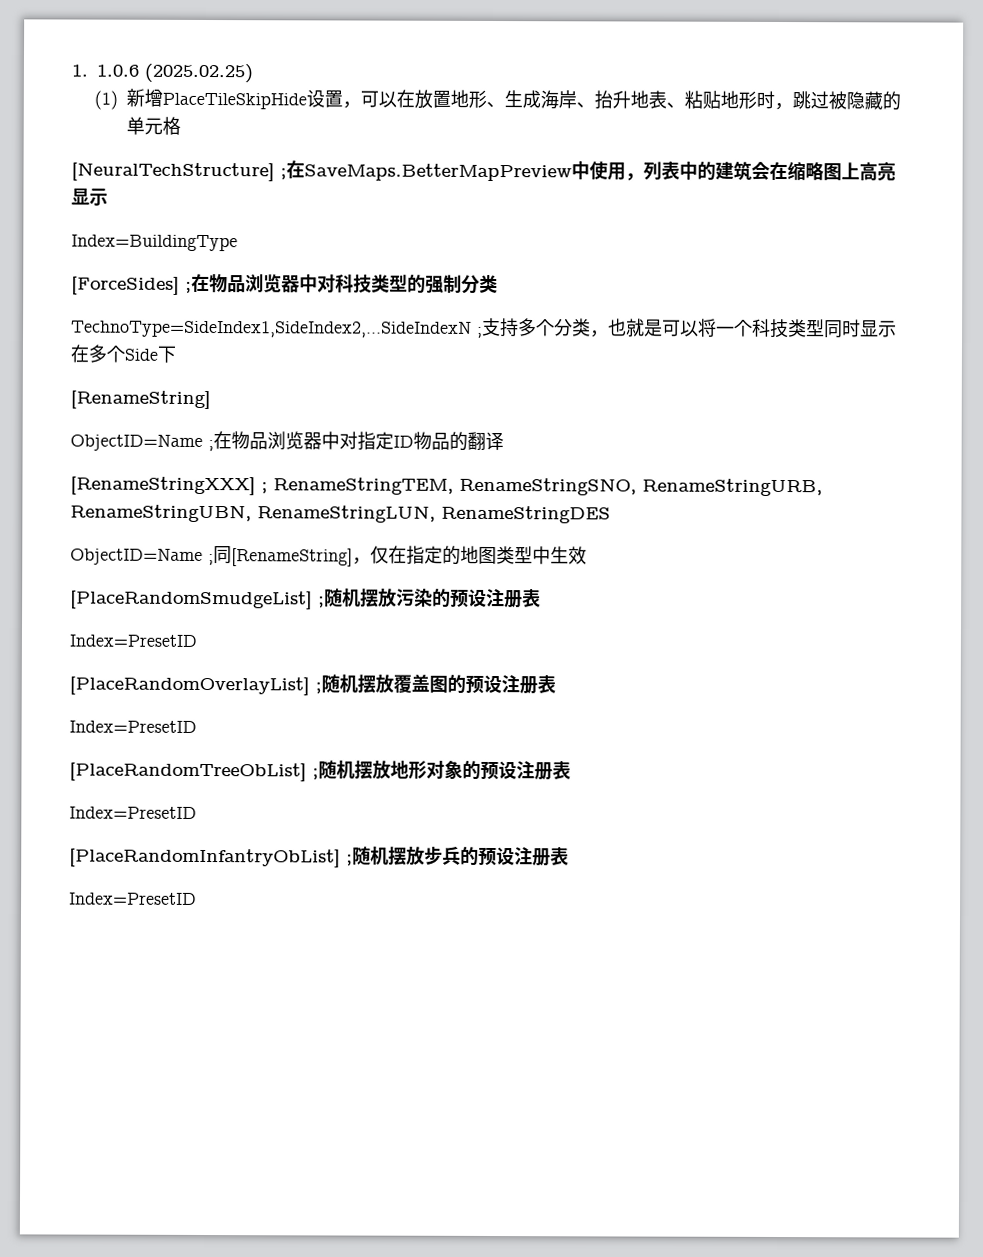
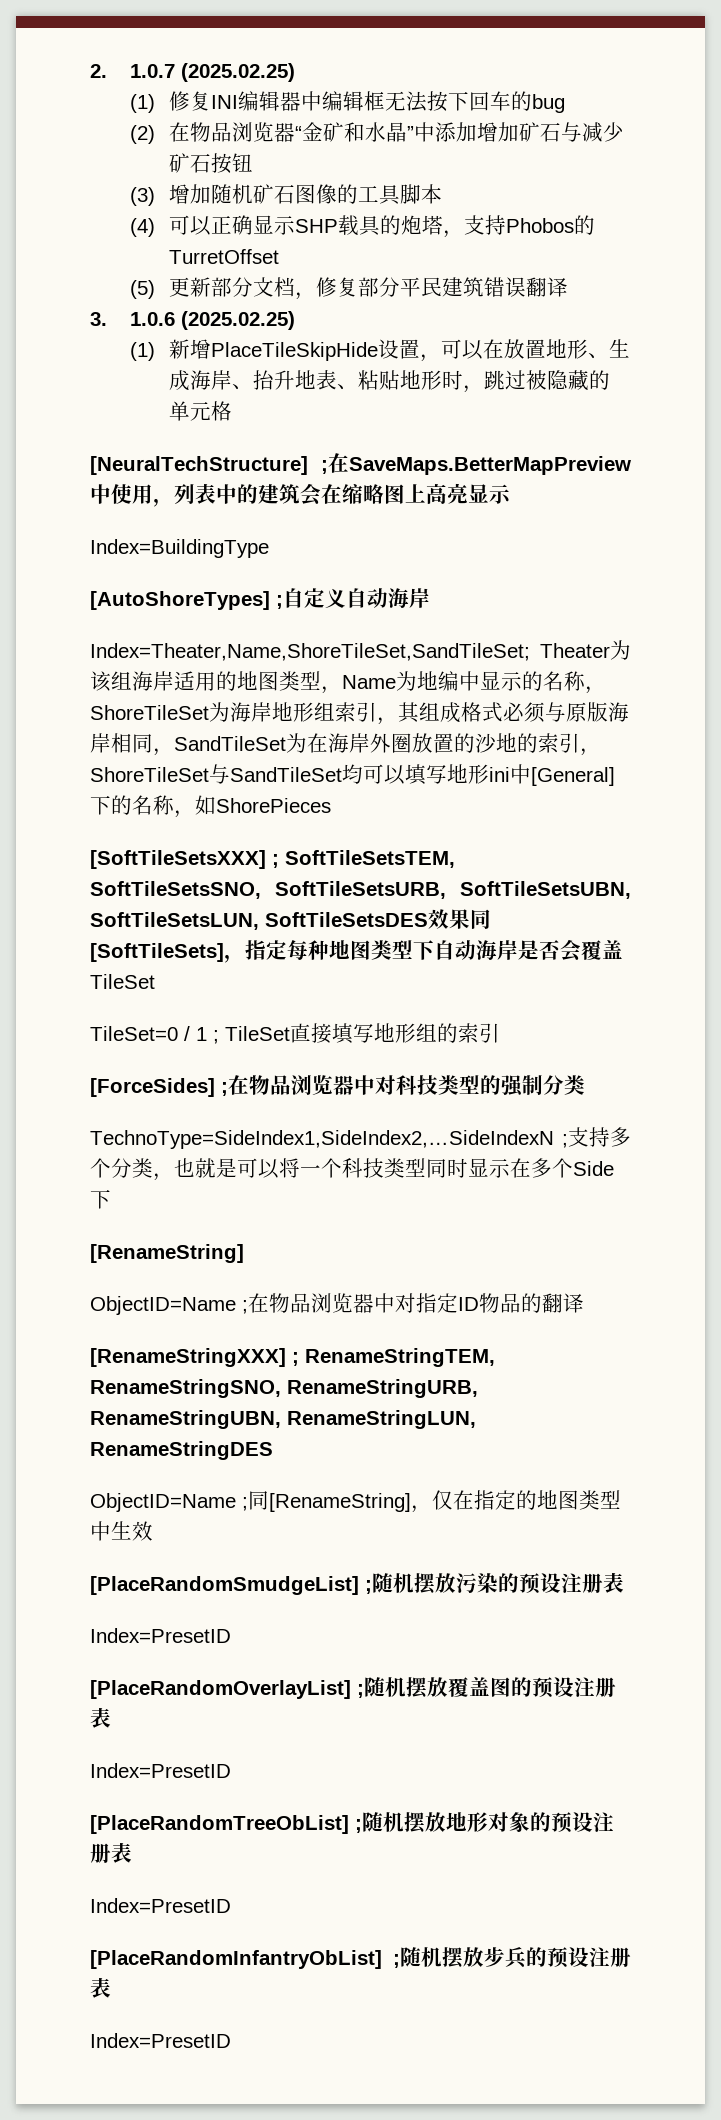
- 1. 1.0.6 (2025.02.25)
+ 2. 1.0.7 (2025.02.25)
+ (1)修复INI编辑器中编辑框无法按下回车的bug
+ (2)在物品浏览器“金矿和水晶”中添加增加矿石与减少矿石按钮
+ (3)增加随机矿石图像的工具脚本
+ (4)可以正确显示SHP载具的炮塔，支持Phobos的TurretOffset
+ (5)更新部分文档，修复部分平民建筑错误翻译
+ 3. 1.0.6 (2025.02.25)
+ [AutoShoreTypes] ;自定义自动海岸
+ Index=Theater,Name,ShoreTileSet,SandTileSet; Theater为该组海岸适用的地图类型，Name为地编中显示的名称，ShoreTileSet为海岸地形组索引，其组成格式必须与原版海岸相同，SandTileSet为在海岸外圈放置的沙地的索引，ShoreTileSet与SandTileSet均可以填写地形ini中[General]下的名称，如ShorePieces
+ [SoftTileSetsXXX] ; SoftTileSetsTEM, SoftTileSetsSNO, SoftTileSetsURB, SoftTileSetsUBN, SoftTileSetsLUN, SoftTileSetsDES效果同[SoftTileSets]，指定每种地图类型下自动海岸是否会覆盖TileSet
+ TileSet=0 / 1 ; TileSet直接填写地形组的索引

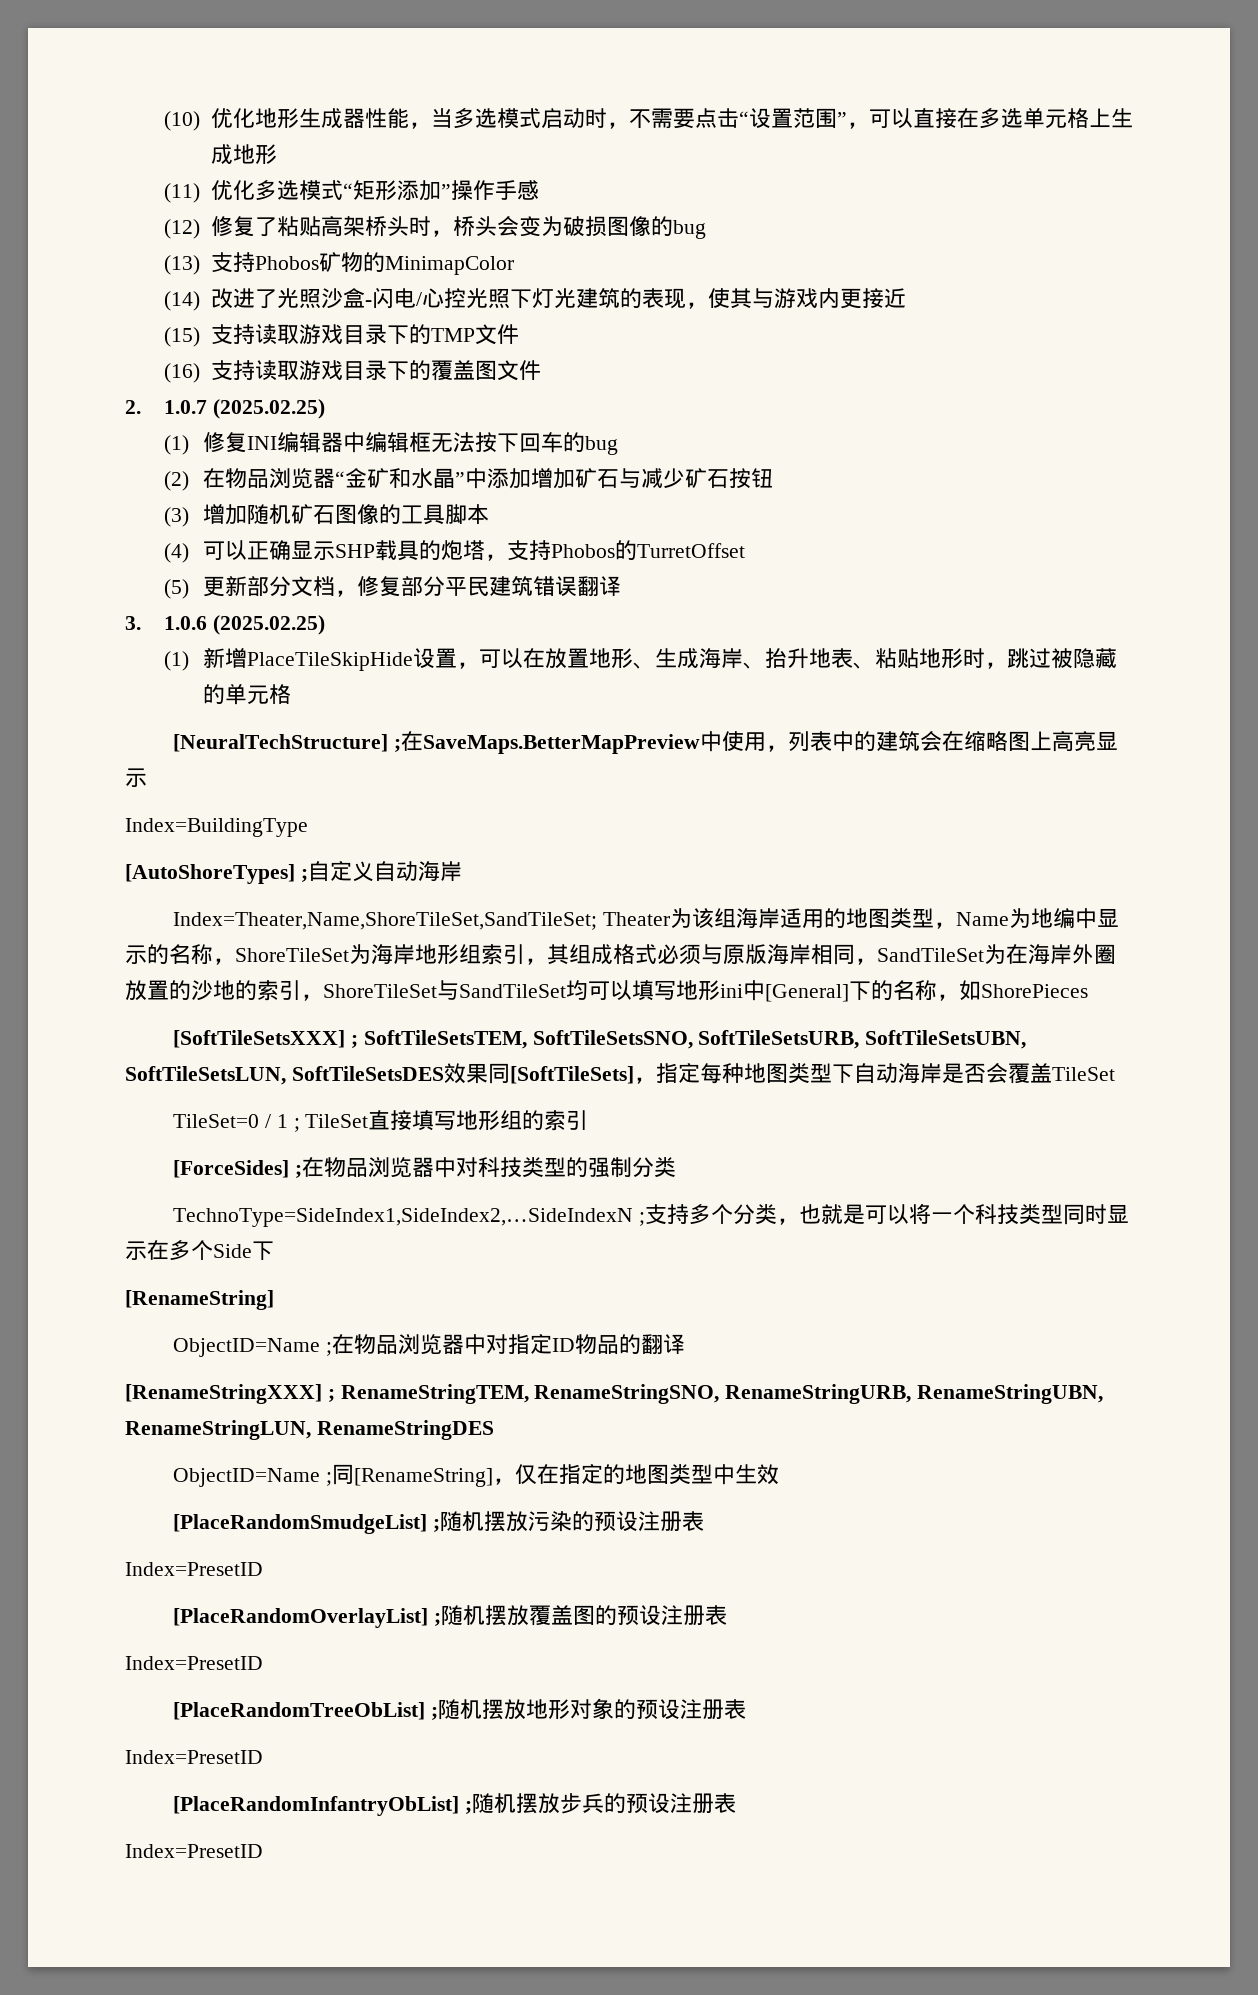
+ (10)优化地形生成器性能，当多选模式启动时，不需要点击“设置范围”，可以直接在多选单元格上生成地形
+ (11)优化多选模式“矩形添加”操作手感
+ (12)修复了粘贴高架桥头时，桥头会变为破损图像的bug
+ (13)支持Phobos矿物的MinimapColor
+ (14)改进了光照沙盒-闪电/心控光照下灯光建筑的表现，使其与游戏内更接近
+ (15)支持读取游戏目录下的TMP文件
+ (16)支持读取游戏目录下的覆盖图文件

